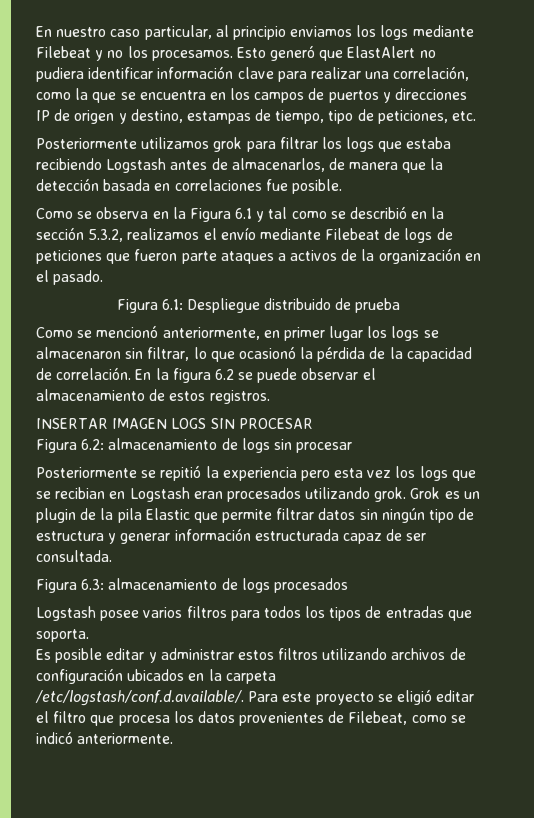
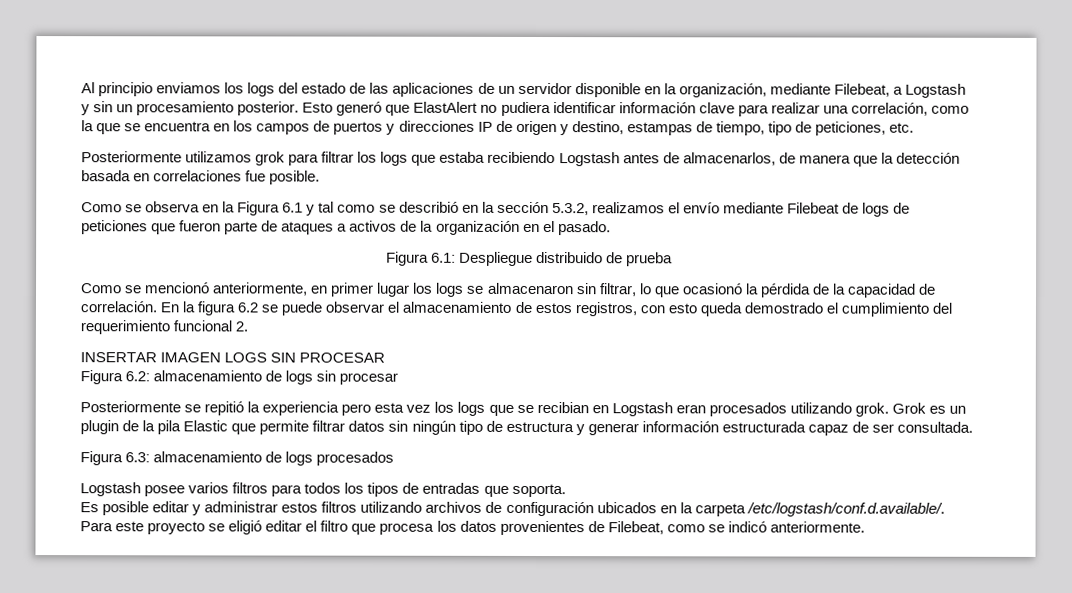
- En nuestro caso particular, al principio enviamos los logs mediante Filebeat y no los procesamos.
+ Al principio enviamos los logs del estado de las aplicaciones de un servidor disponible en la organización, mediante Filebeat, a Logstash y sin un procesamiento posterior.
- Como se observa en la Figura 6.1 y tal como se describió en la sección 5.3.2, realizamos el envío mediante Filebeat de logs de peticiones que fueron parte ataques a activos de la organización en el pasado.
+ Como se observa en la Figura 6.1 y tal como se describió en la sección 5.3.2, realizamos el envío mediante Filebeat de logs de peticiones que fueron parte de ataques a activos de la organización en el pasado.
- En la figura 6.2 se puede observar el almacenamiento de estos registros.
+ En la figura 6.2 se puede observar el almacenamiento de estos registros, con esto queda demostrado el cumplimiento del requerimiento funcional 2.

